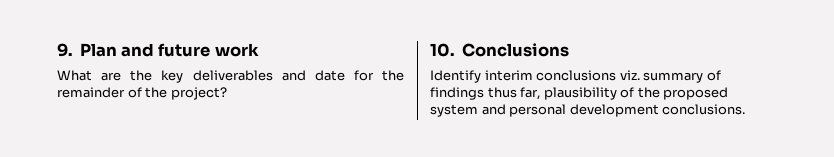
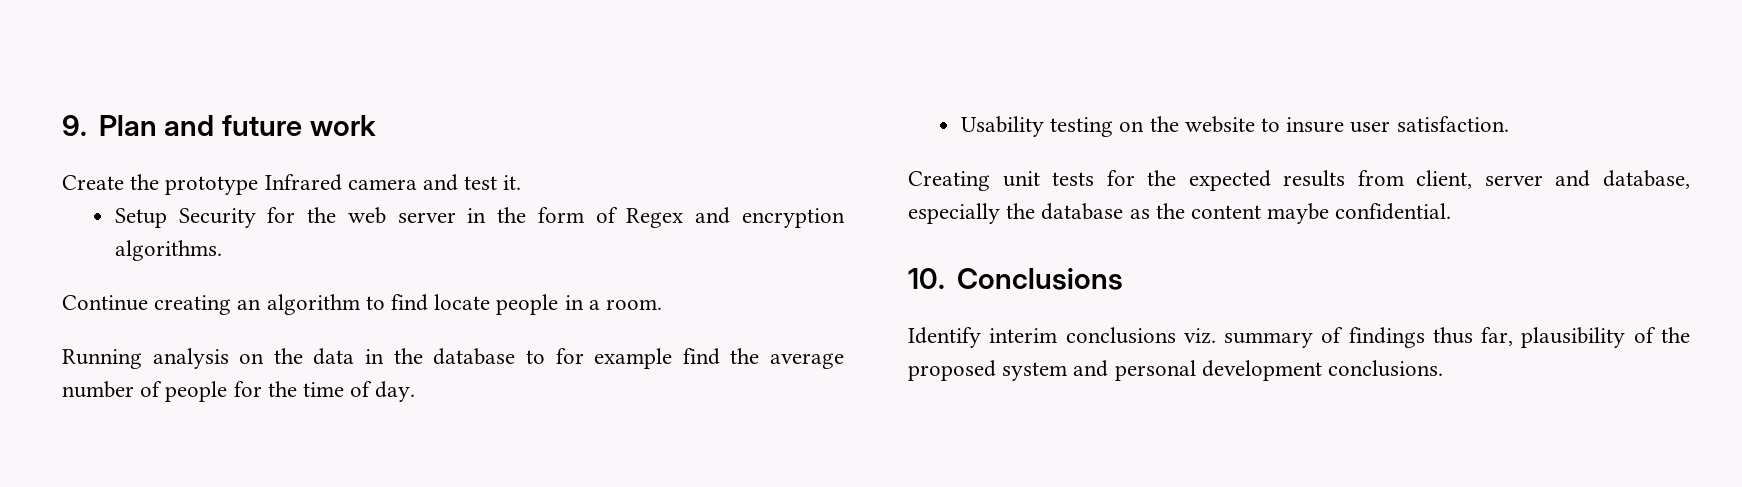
- What are the key deliverables and date for the remainder of the project?
+ Create the prototype Infrared camera and test it.
+ Setup Security for the web server in the form of Regex and encryption algorithms.
+ Continue creating an algorithm to find locate people in a room.
+ Running analysis on the data in the database to for example find the average number of people for the time of day.
+ Usability testing on the website to insure user satisfaction.
+ Creating unit tests for the expected results from client, server and database, especially the database as the content maybe confidential.

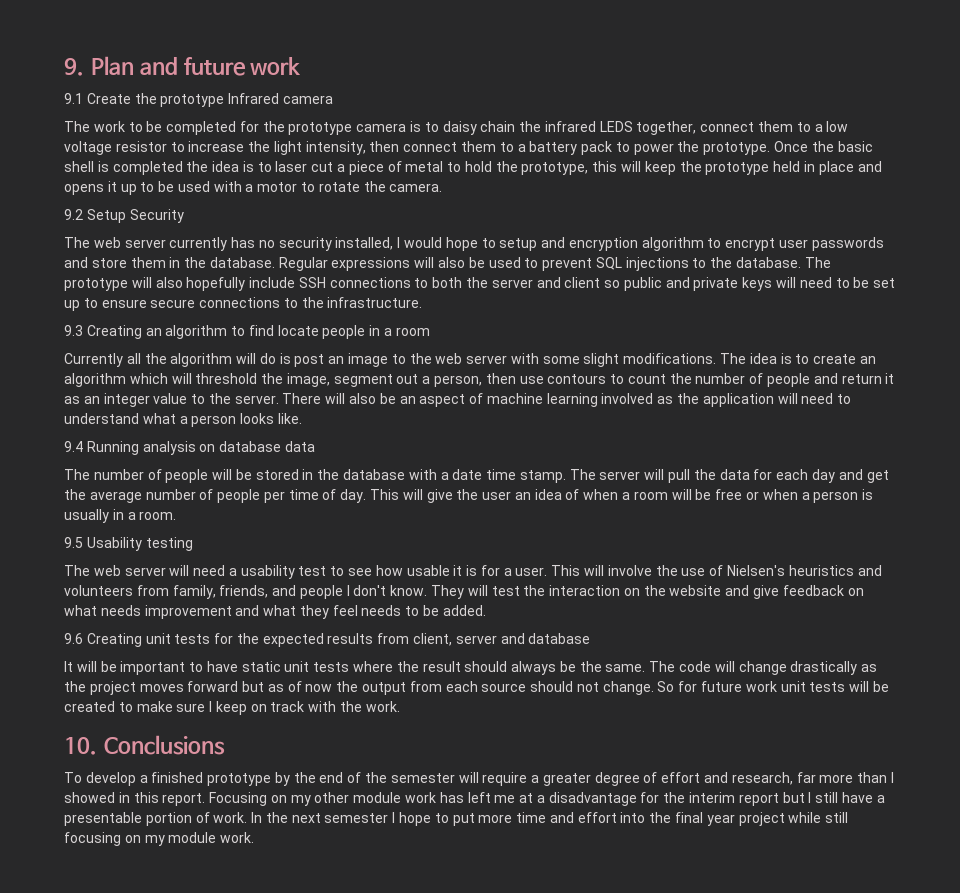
- Create the prototype Infrared camera and test it.
- Setup Security for the web server in the form of Regex and encryption algorithms.
- Continue creating an algorithm to find locate people in a room.
- Running analysis on the data in the database to for example find the average number of people for the time of day.
- Usability testing on the website to insure user satisfaction.
- Creating unit tests for the expected results from client, server and database, especially the database as the content maybe confidential.
+ 9.1 Create the prototype Infrared camera
+ The work to be completed for the prototype camera is to daisy chain the infrared LEDS together, connect them to a low voltage resistor to increase the light intensity, then connect them to a battery pack to power the prototype. Once the basic shell is completed the idea is to laser cut a piece of metal to hold the prototype, this will keep the prototype held in place and opens it up to be used with a motor to rotate the camera.
+ 9.2 Setup Security
+ The web server currently has no security installed, I would hope to setup and encryption algorithm to encrypt user passwords and store them in the database. Regular expressions will also be used to prevent SQL injections to the database. The prototype will also hopefully include SSH connections to both the server and client so public and private keys will need to be set up to ensure secure connections to the infrastructure.
+ 9.3 Creating an algorithm to find locate people in a room
+ Currently all the algorithm will do is post an image to the web server with some slight modifications. The idea is to create an algorithm which will threshold the image, segment out a person, then use contours to count the number of people and return it as an integer value to the server. There will also be an aspect of machine learning involved as the application will need to understand what a person looks like.
+ 9.4 Running analysis on database data
+ The number of people will be stored in the database with a date time stamp. The server will pull the data for each day and get the average number of people per time of day. This will give the user an idea of when a room will be free or when a person is usually in a room.
+ 9.5 Usability testing
+ The web server will need a usability test to see how usable it is for a user. This will involve the use of Nielsen's heuristics and volunteers from family, friends, and people I don't know. They will test the interaction on the website and give feedback on what needs improvement and what they feel needs to be added.
+ 9.6 Creating unit tests for the expected results from client, server and database
+ It will be important to have static unit tests where the result should always be the same. The code will change drastically as the project moves forward but as of now the output from each source should not change. So for future work unit tests will be created to make sure I keep on track with the work.
  10. Conclusions
- Identify interim conclusions viz. summary of findings thus far, plausibility of the proposed system and personal development conclusions.
+ To develop a finished prototype by the end of the semester will require a greater degree of effort and research, far more than I showed in this report. Focusing on my other module work has left me at a disadvantage for the interim report but I still have a presentable portion of work. In the next semester I hope to put more time and effort into the final year project while still focusing on my module work.

